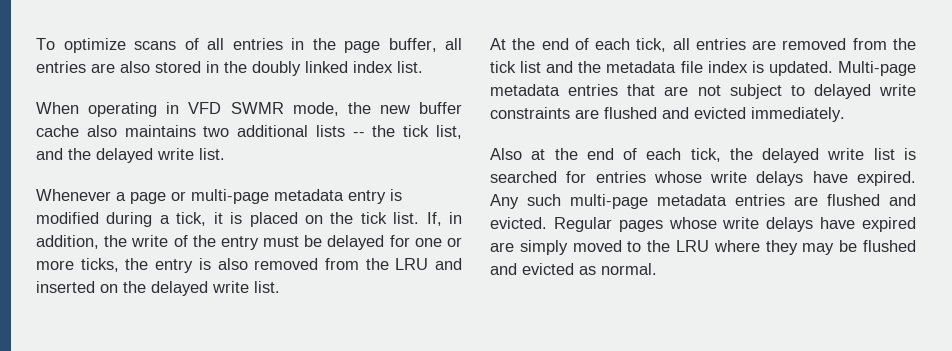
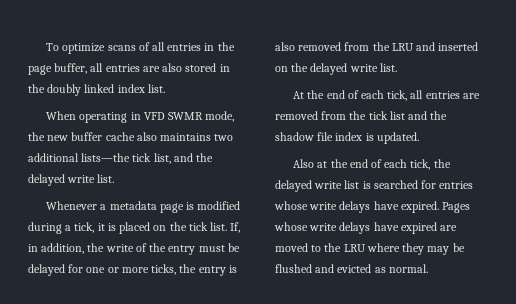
- When operating in VFD SWMR mode, the new buffer cache also maintains two additional lists -- the tick list, and the delayed write list.
+ When operating in VFD SWMR mode, the new buffer cache also maintains two additional lists—the tick list, and the delayed write list.
- Whenever a page or multi-page metadata entry is modified during a tick, it is placed on the tick list.
+ Whenever a metadata page is modified during a tick, it is placed on the tick list.
- At the end of each tick, all entries are removed from the tick list and the metadata file index is updated. Multi-page metadata entries that are not subject to delayed write constraints are flushed and evicted immediately.
+ At the end of each tick, all entries are removed from the tick list and the shadow file index is updated.
- Any such multi-page metadata entries are flushed and evicted. Regular pages whose write delays have expired are simply moved to the LRU where they may be flushed and evicted as normal.
+ Pages whose write delays have expired are moved to the LRU where they may be flushed and evicted as normal.

